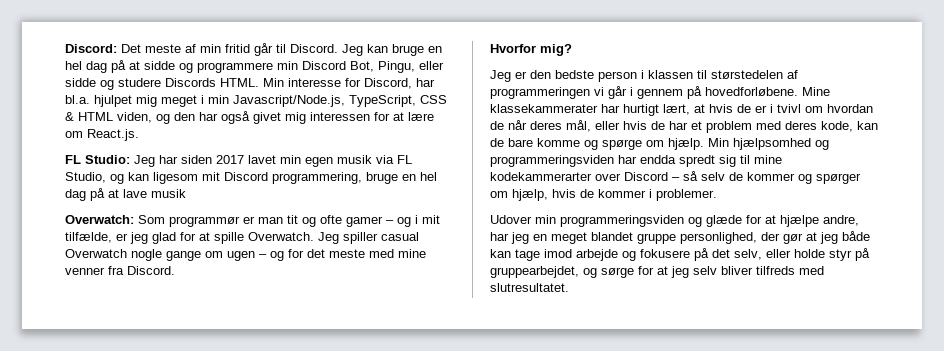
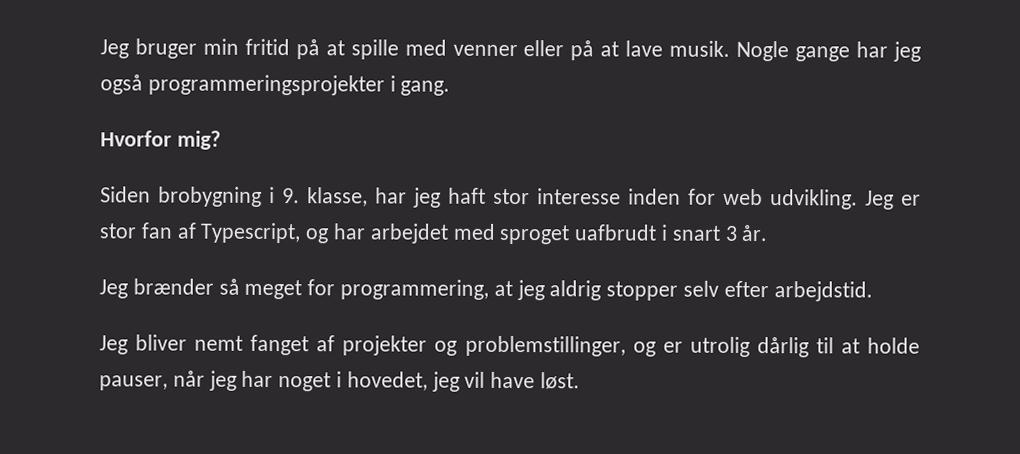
- Discord: Det meste af min fritid går til Discord. Jeg kan bruge en hel dag på at sidde og programmere min Discord Bot, Pingu, eller sidde og studere Discords HTML. Min interesse for Discord, har bl.a. hjulpet mig meget i min Javascript/Node.js, TypeScript, CSS & HTML viden, og den har også givet mig interessen for at lære om React.js.
- FL Studio: Jeg har siden 2017 lavet min egen musik via FL Studio, og kan ligesom mit Discord programmering, bruge en hel dag på at lave musik
- Overwatch: Som programmør er man tit og ofte gamer – og i mit tilfælde, er jeg glad for at spille Overwatch. Jeg spiller casual Overwatch nogle gange om ugen – og for det meste med mine venner fra Discord.
+ Jeg bruger min fritid på at spille med venner eller på at lave musik. Nogle gange har jeg også programmeringsprojekter i gang.
  Hvorfor mig?
- Jeg er den bedste person i klassen til størstedelen af programmeringen vi går i gennem på hovedforløbene. Mine klassekammerater har hurtigt lært, at hvis de er i tvivl om hvordan de når deres mål, eller hvis de har et problem med deres kode, kan de bare komme og spørge om hjælp. Min hjælpsomhed og programmeringsviden har endda spredt sig til mine kodekammerarter over Discord – så selv de kommer og spørger om hjælp, hvis de kommer i problemer.
- Udover min programmeringsviden og glæde for at hjælpe andre, har jeg en meget blandet gruppe personlighed, der gør at jeg både kan tage imod arbejde og fokusere på det selv, eller holde styr på gruppearbejdet, og sørge for at jeg selv bliver tilfreds med slutresultatet.
+ Siden brobygning i 9. klasse, har jeg haft stor interesse inden for web udvikling. Jeg er stor fan af Typescript, og har arbejdet med sproget uafbrudt i snart 3 år.
+ Jeg brænder så meget for programmering, at jeg aldrig stopper selv efter arbejdstid.
+ Jeg bliver nemt fanget af projekter og problemstillinger, og er utrolig dårlig til at holde pauser, når jeg har noget i hovedet, jeg vil have løst.

